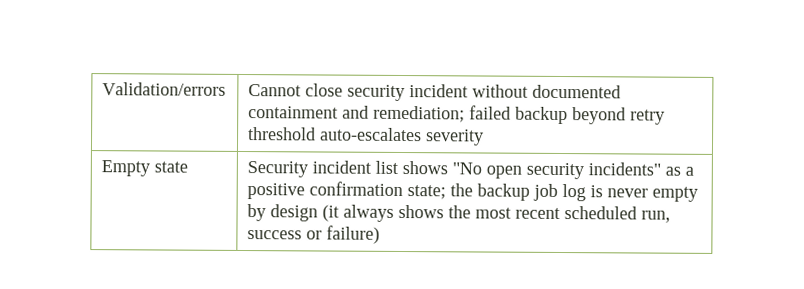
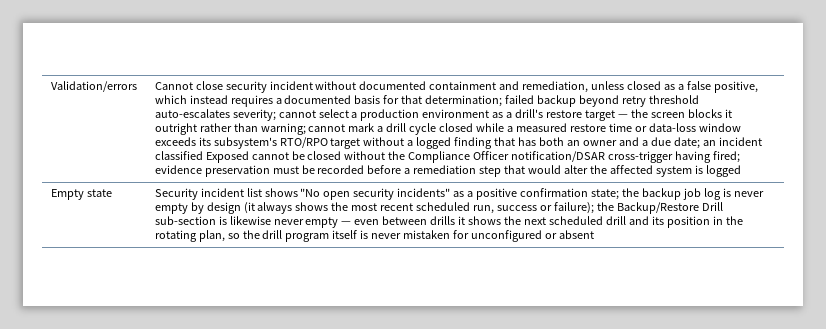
- Cannot close security incident without documented containment and remediation; failed backup beyond retry threshold auto-escalates severity
+ Cannot close security incident without documented containment and remediation, unless closed as a false positive, which instead requires a documented basis for that determination; failed backup beyond retry threshold auto-escalates severity; cannot select a production environment as a drill's restore target — the screen blocks it outright rather than warning; cannot mark a drill cycle closed while a measured restore time or data-loss window exceeds its subsystem's RTO/RPO target without a logged finding that has both an owner and a due date; an incident classified Exposed cannot be closed without the Compliance Officer notification/DSAR cross-trigger having fired; evidence preservation must be recorded before a remediation step that would alter the affected system is logged
- Security incident list shows "No open security incidents" as a positive confirmation state; the backup job log is never empty by design (it always shows the most recent scheduled run, success or failure)
+ Security incident list shows "No open security incidents" as a positive confirmation state; the backup job log is never empty by design (it always shows the most recent scheduled run, success or failure); the Backup/Restore Drill sub-section is likewise never empty — even between drills it shows the next scheduled drill and its position in the rotating plan, so the drill program itself is never mistaken for unconfigured or absent

